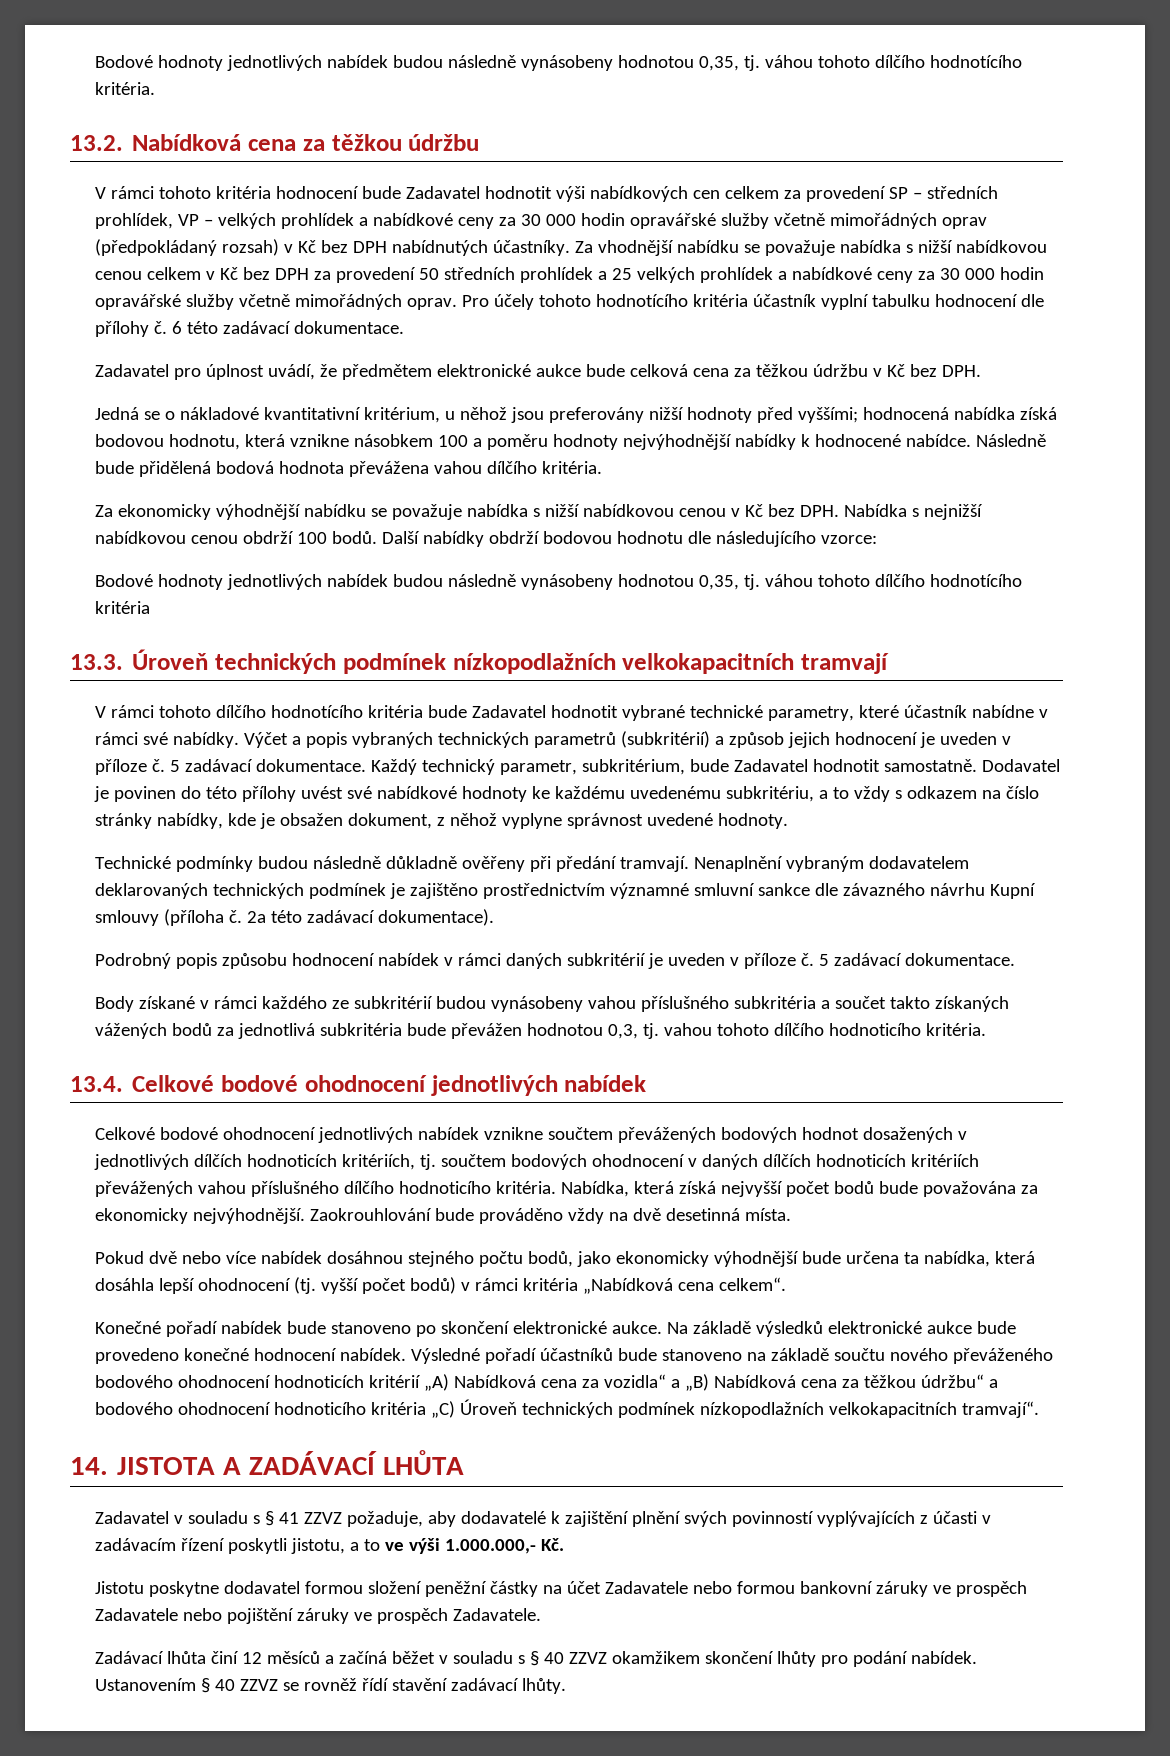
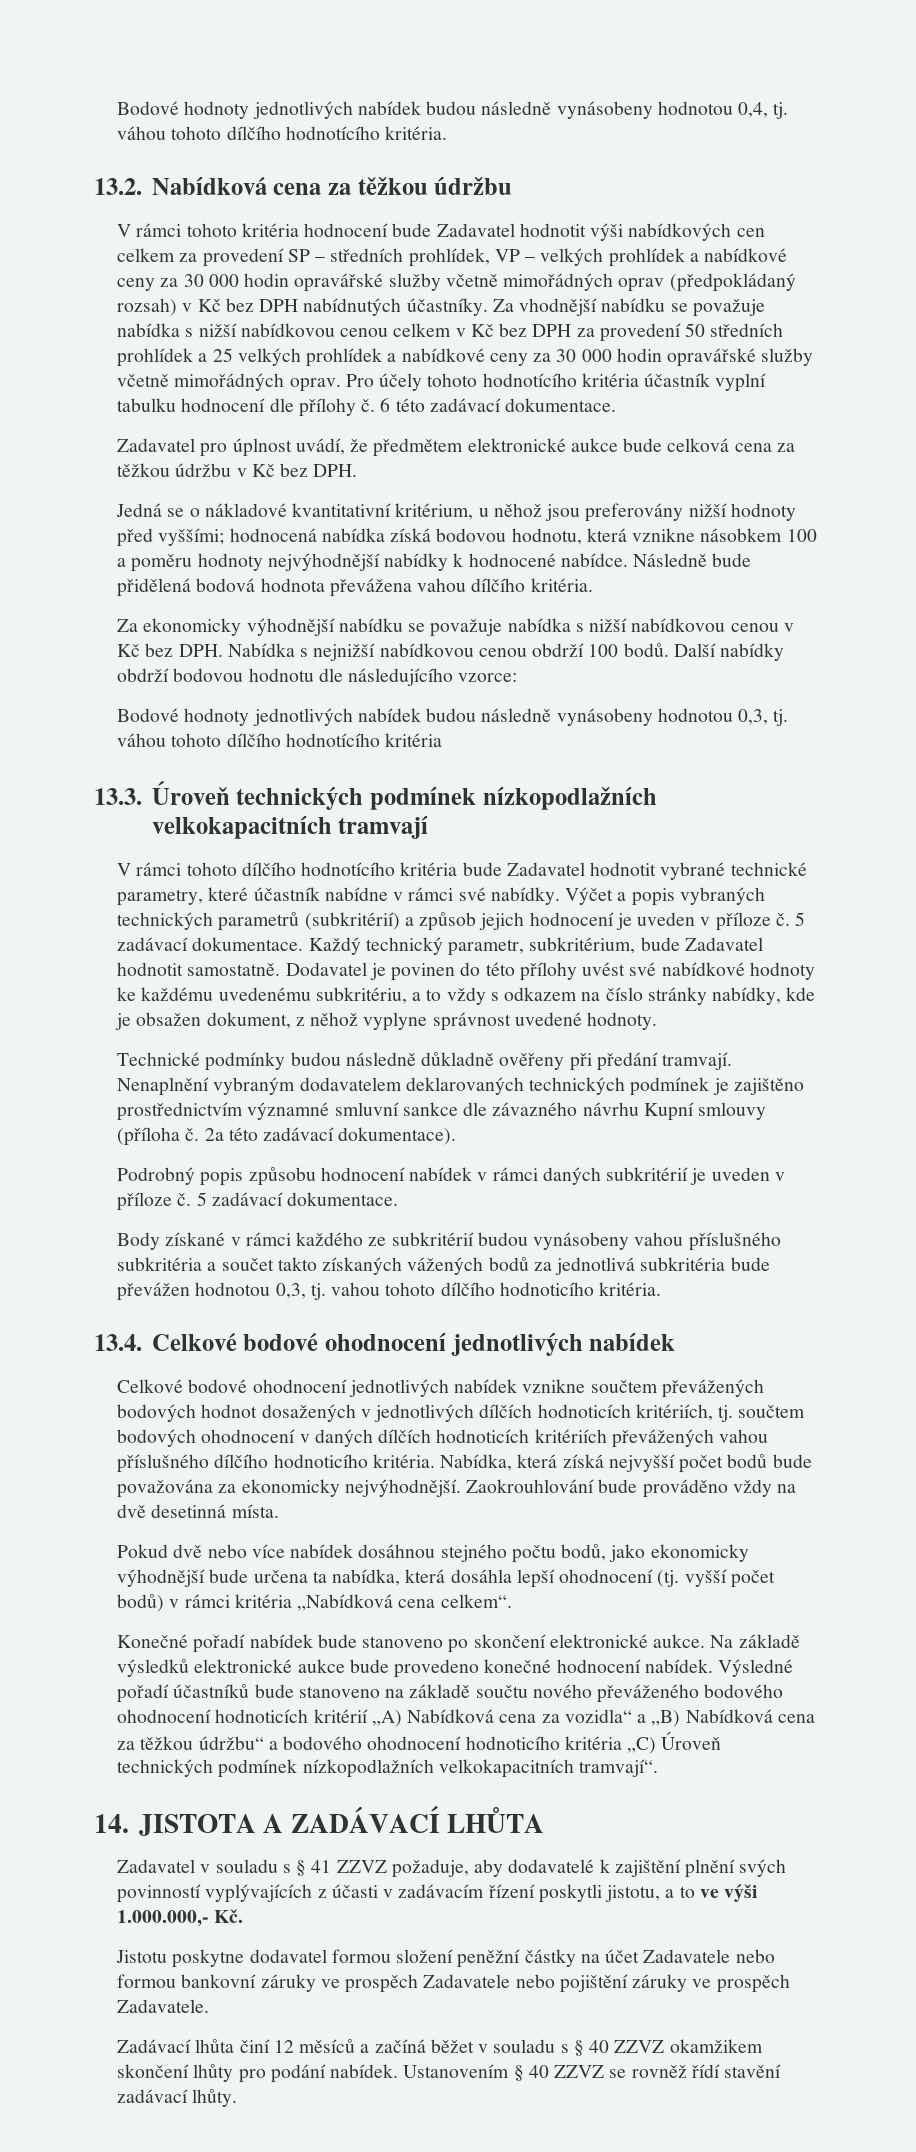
- Bodové hodnoty jednotlivých nabídek budou následně vynásobeny hodnotou 0,35, tj. váhou tohoto dílčího hodnotícího kritéria.
+ Bodové hodnoty jednotlivých nabídek budou následně vynásobeny hodnotou 0,4, tj. váhou tohoto dílčího hodnotícího kritéria.
- Bodové hodnoty jednotlivých nabídek budou následně vynásobeny hodnotou 0,35, tj. váhou tohoto dílčího hodnotícího kritéria
+ Bodové hodnoty jednotlivých nabídek budou následně vynásobeny hodnotou 0,3, tj. váhou tohoto dílčího hodnotícího kritéria

